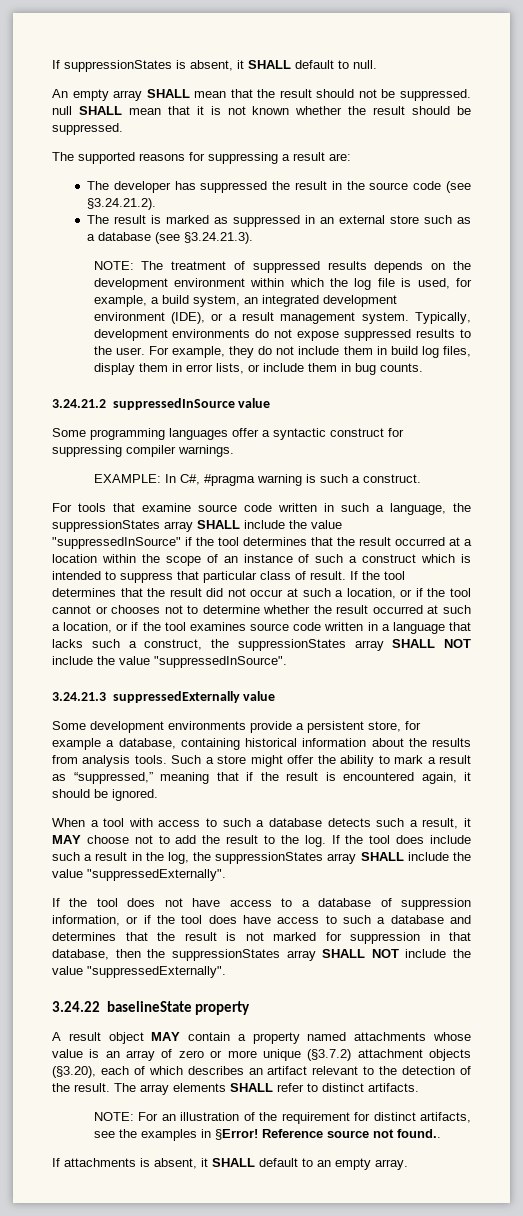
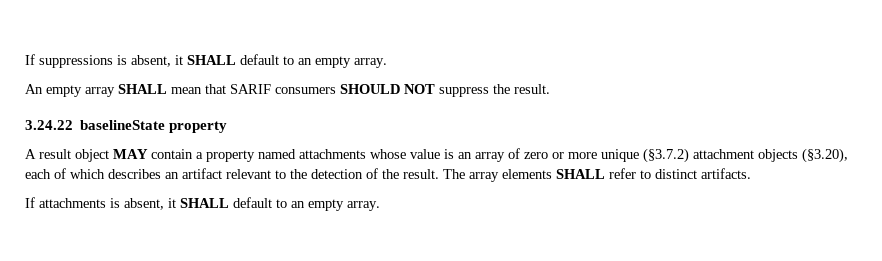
- If suppressionStates is absent, it SHALL default to null.
+ If suppressions is absent, it SHALL default to an empty array.
- An empty array SHALL mean that the result should not be suppressed. null SHALL mean that it is not known whether the result should be suppressed.
- The supported reasons for suppressing a result are:
- The developer has suppressed the result in the source code (see §3.24.21.2).
- The result is marked as suppressed in an external store such as a database (see §3.24.21.3).
- NOTE: The treatment of suppressed results depends on the development environment within which the log file is used, for example, a build system, an integrated development environment (IDE), or a result management system. Typically, development environments do not expose suppressed results to the user. For example, they do not include them in build log files, display them in error lists, or include them in bug counts.
- 3.24.21.2 suppressedInSource value
- Some programming languages offer a syntactic construct for suppressing compiler warnings.
- EXAMPLE: In C#, #pragma warning is such a construct.
- For tools that examine source code written in such a language, the suppressionStates array SHALL include the value "suppressedInSource" if the tool determines that the result occurred at a location within the scope of an instance of such a construct which is intended to suppress that particular class of result. If the tool determines that the result did not occur at such a location, or if the tool cannot or chooses not to determine whether the result occurred at such a location, or if the tool examines source code written in a language that lacks such a construct, the suppressionStates array SHALL NOT include the value "suppressedInSource".
- 3.24.21.3 suppressedExternally value
- Some development environments provide a persistent store, for example a database, containing historical information about the results from analysis tools. Such a store might offer the ability to mark a result as “suppressed,” meaning that if the result is encountered again, it should be ignored.
- When a tool with access to such a database detects such a result, it MAY choose not to add the result to the log. If the tool does include such a result in the log, the suppressionStates array SHALL include the value "suppressedExternally".
- If the tool does not have access to a database of suppression information, or if the tool does have access to such a database and determines that the result is not marked for suppression in that database, then the suppressionStates array SHALL NOT include the value "suppressedExternally".
+ An empty array SHALL mean that SARIF consumers SHOULD NOT suppress the result.
- NOTE: For an illustration of the requirement for distinct artifacts, see the examples in §Error! Reference source not found..

